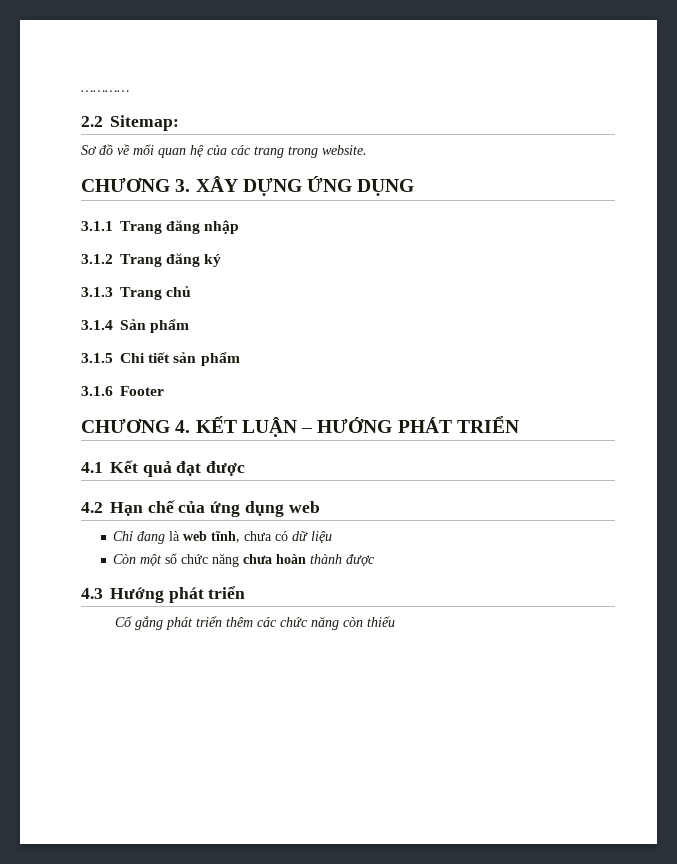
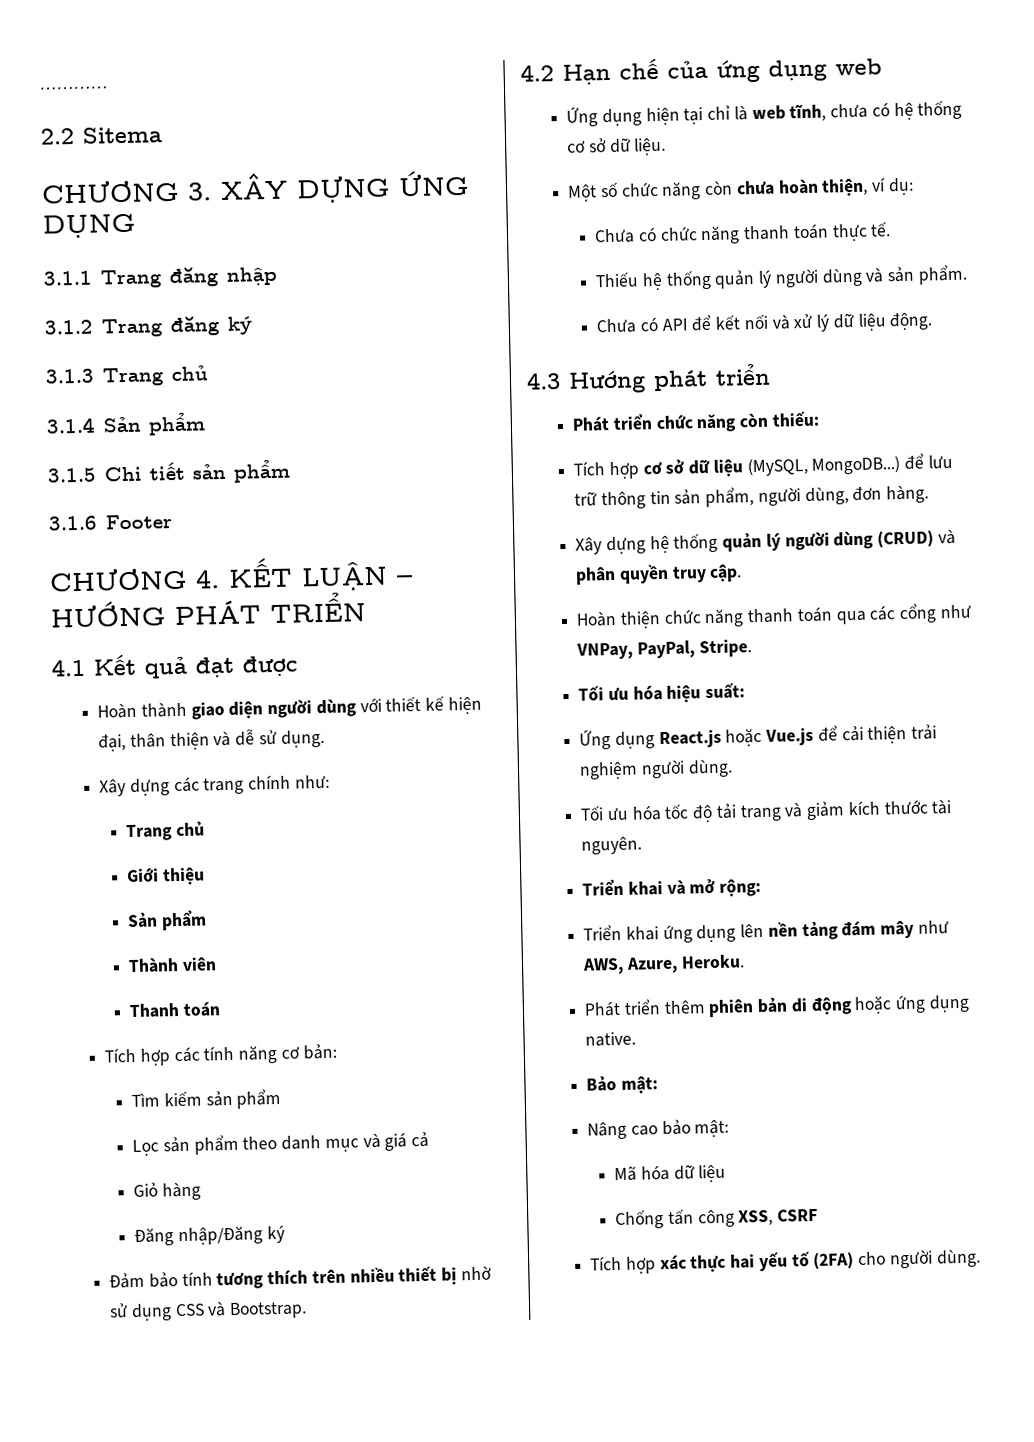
- 2.2 Sitemap:
- Sơ đồ về mối quan hệ của các trang trong website.
+ 2.2 Sitema
+ Hoàn thành giao diện người dùng với thiết kế hiện đại, thân thiện và dễ sử dụng.
+ Xây dựng các trang chính như:
+ Trang chủ
+ Giới thiệu
+ Sản phẩm
+ Thành viên
+ Thanh toán
+ Tích hợp các tính năng cơ bản:
+ Tìm kiếm sản phẩm
+ Lọc sản phẩm theo danh mục và giá cả
+ Giỏ hàng
+ Đăng nhập/Đăng ký
+ Đảm bảo tính tương thích trên nhiều thiết bị nhờ sử dụng CSS và Bootstrap.
- Chỉ đang là web tĩnh, chưa có dữ liệu
- Còn một số chức năng chưa hoàn thành được
+ Ứng dụng hiện tại chỉ là web tĩnh, chưa có hệ thống cơ sở dữ liệu.
+ Một số chức năng còn chưa hoàn thiện, ví dụ:
+ Chưa có chức năng thanh toán thực tế.
+ Thiếu hệ thống quản lý người dùng và sản phẩm.
+ Chưa có API để kết nối và xử lý dữ liệu động.
  4.3 Hướng phát triển
- Cố gắng phát triển thêm các chức năng còn thiếu
+ Phát triển chức năng còn thiếu:
+ Tích hợp cơ sở dữ liệu (MySQL, MongoDB...) để lưu trữ thông tin sản phẩm, người dùng, đơn hàng.
+ Xây dựng hệ thống quản lý người dùng (CRUD) và phân quyền truy cập.
+ Hoàn thiện chức năng thanh toán qua các cổng như VNPay, PayPal, Stripe.
+ Tối ưu hóa hiệu suất:
+ Ứng dụng React.js hoặc Vue.js để cải thiện trải nghiệm người dùng.
+ Tối ưu hóa tốc độ tải trang và giảm kích thước tài nguyên.
+ Triển khai và mở rộng:
+ Triển khai ứng dụng lên nền tảng đám mây như AWS, Azure, Heroku.
+ Phát triển thêm phiên bản di động hoặc ứng dụng native.
+ Bảo mật:
+ Nâng cao bảo mật:
+ Mã hóa dữ liệu
+ Chống tấn công XSS, CSRF
+ Tích hợp xác thực hai yếu tố (2FA) cho người dùng.

